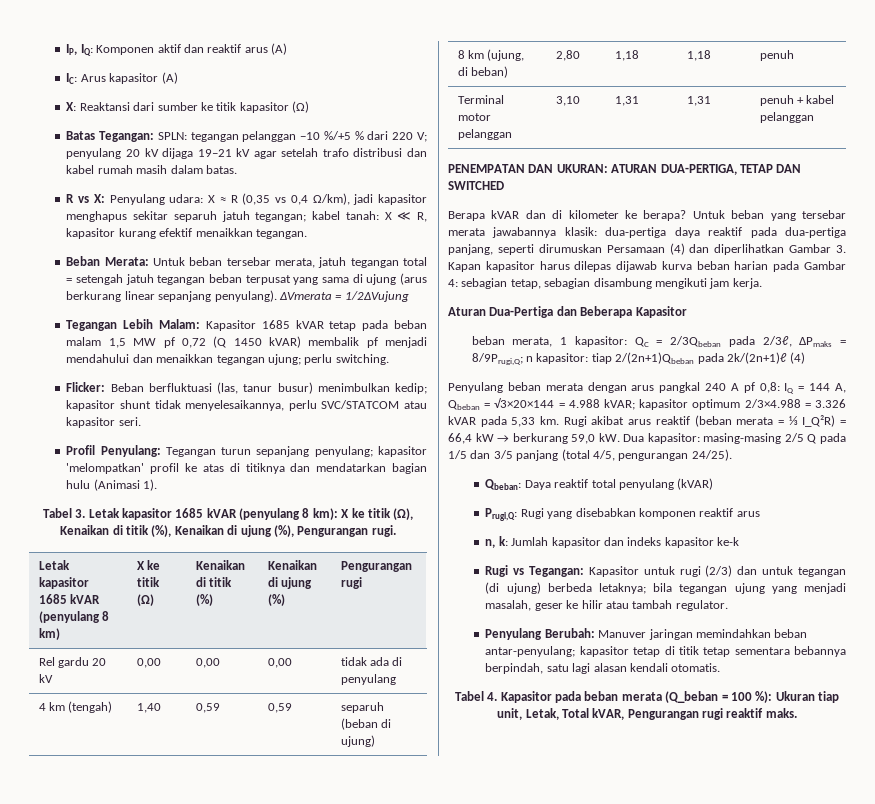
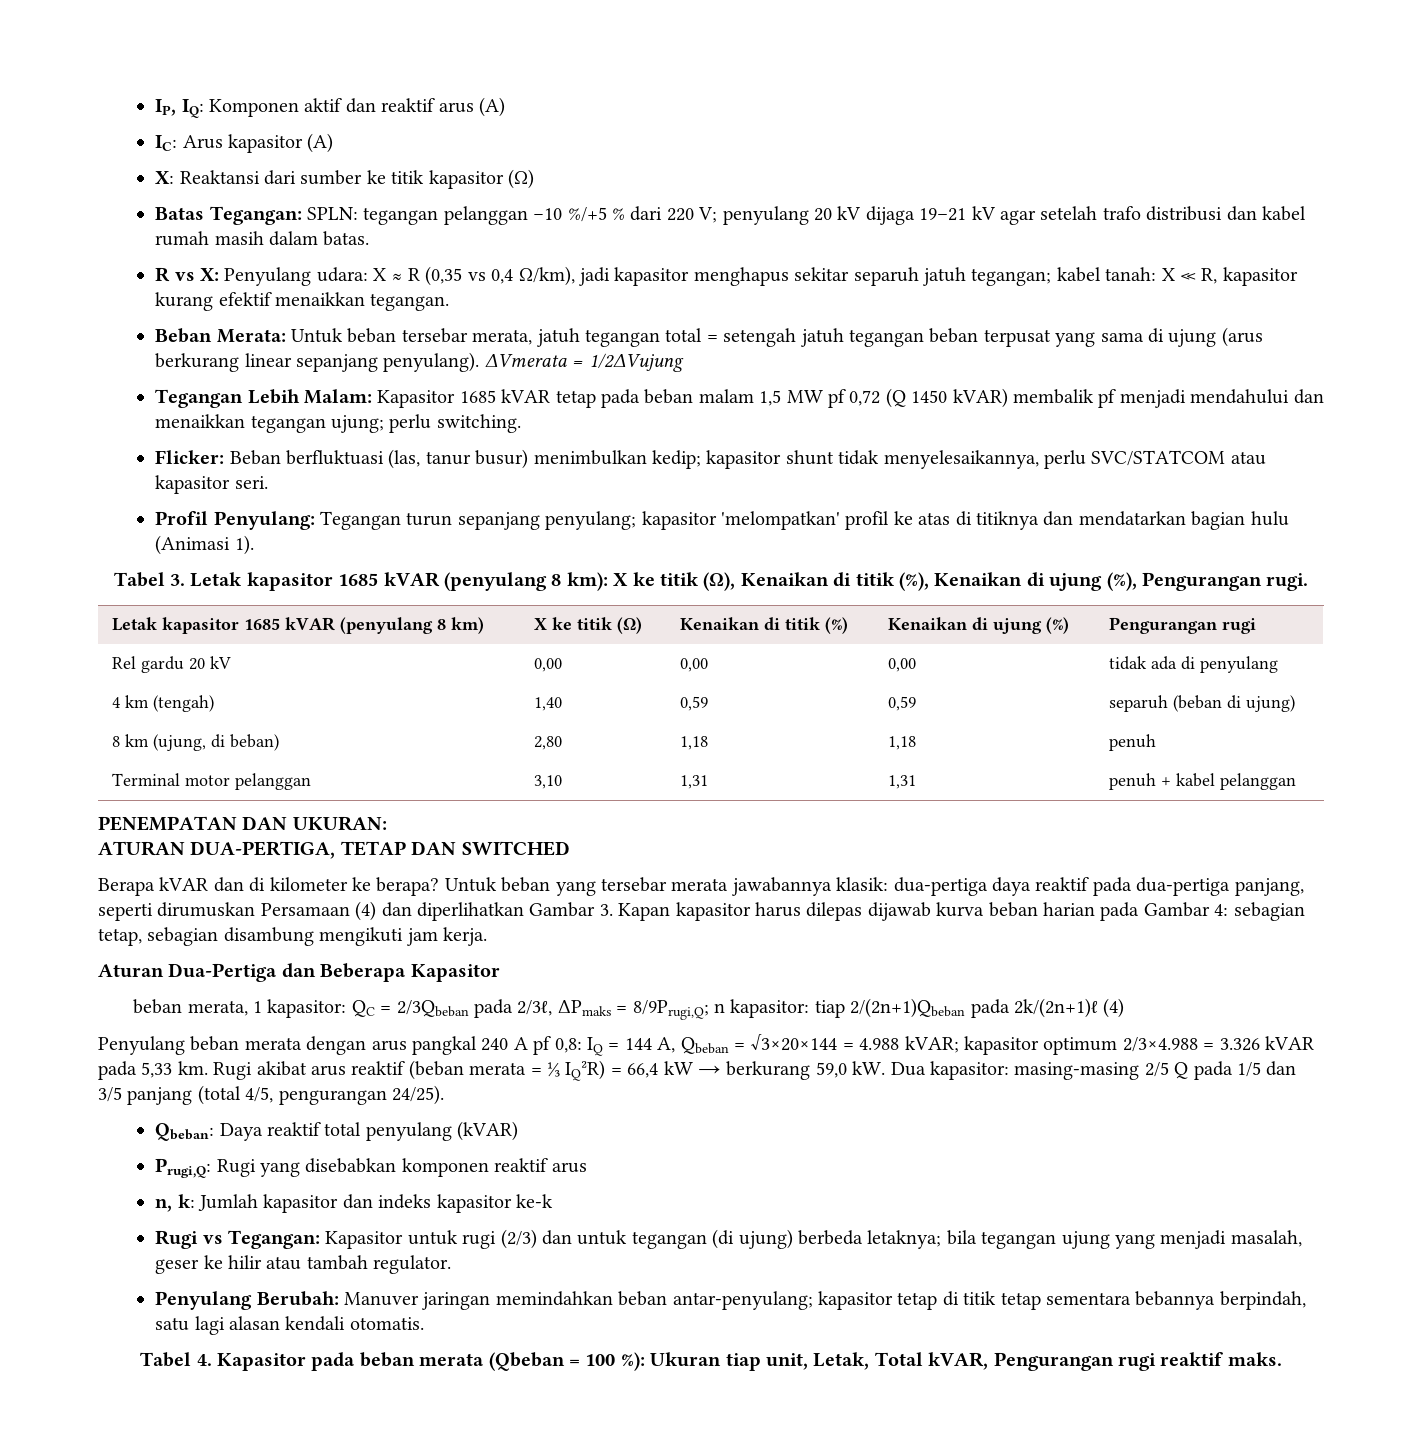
- PENEMPATAN DAN UKURAN: ATURAN DUA-PERTIGA, TETAP DAN SWITCHED
+ PENEMPATAN DAN UKURAN:
+ ATURAN DUA-PERTIGA, TETAP DAN SWITCHED
- Rugi akibat arus reaktif (beban merata = ⅓ I_Q²R) = 66,4 kW → berkurang 59,0 kW.
+ Rugi akibat arus reaktif (beban merata = ⅓ IQ²R) = 66,4 kW → berkurang 59,0 kW.
- Tabel 4. Kapasitor pada beban merata (Q_beban = 100 %): Ukuran tiap unit, Letak, Total kVAR, Pengurangan rugi reaktif maks.
+ Tabel 4. Kapasitor pada beban merata (Qbeban = 100 %): Ukuran tiap unit, Letak, Total kVAR, Pengurangan rugi reaktif maks.

